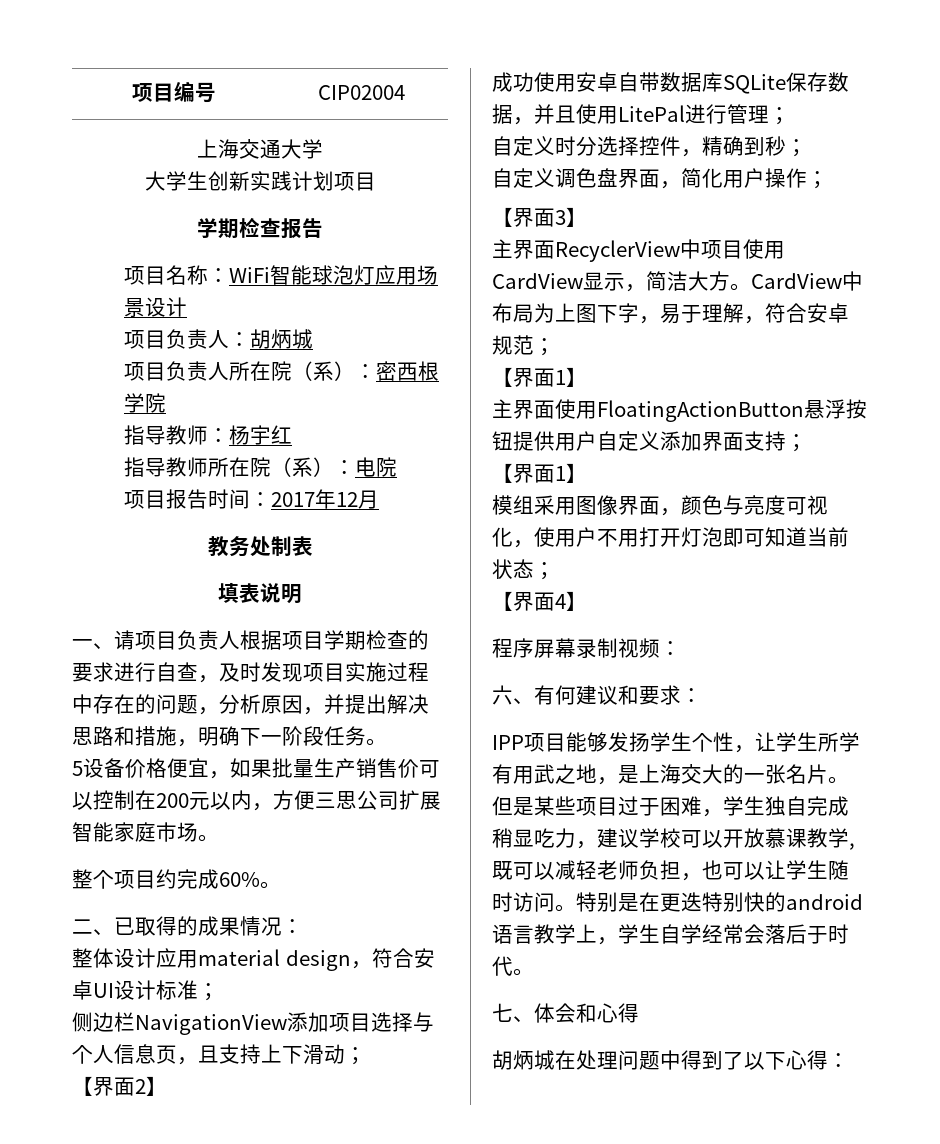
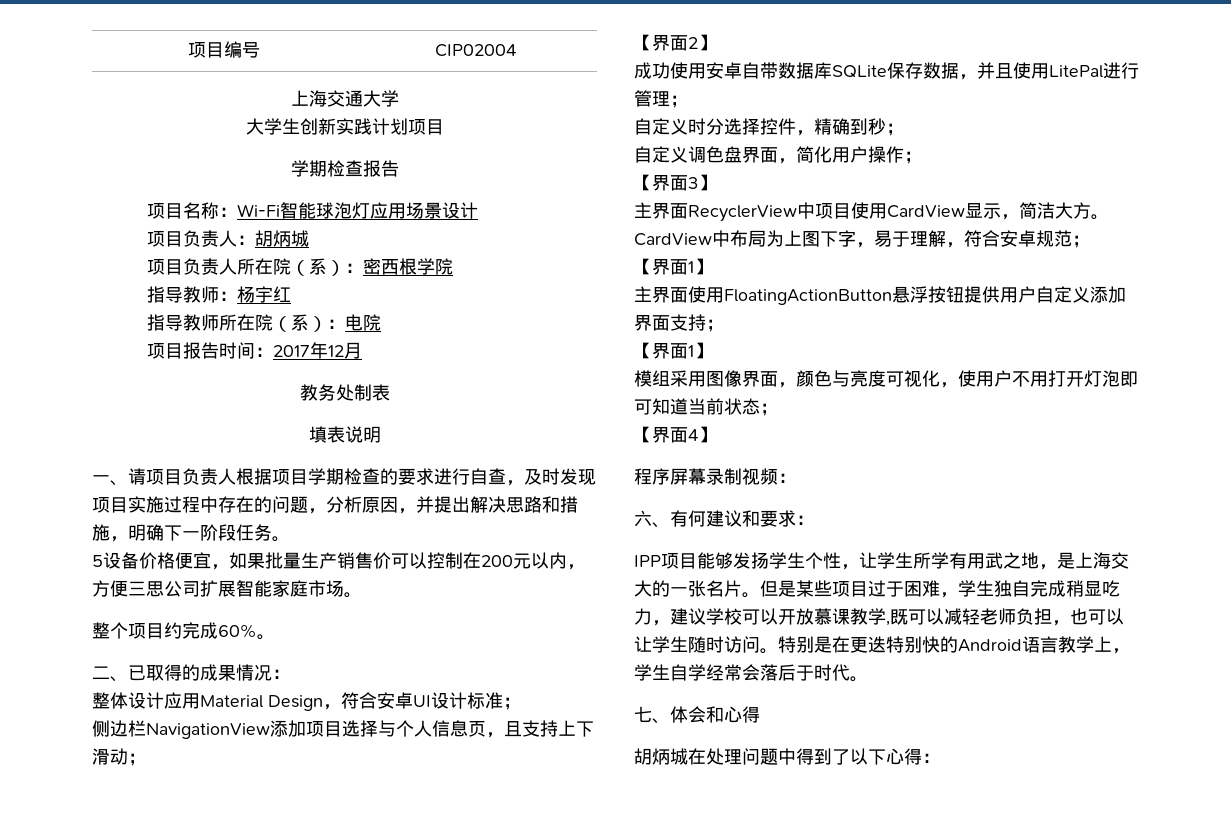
- 项目名称：WiFi智能球泡灯应用场景设计
+ 项目名称：Wi-Fi智能球泡灯应用场景设计
- 整体设计应用material design，符合安卓UI设计标准；
+ 整体设计应用Material Design，符合安卓UI设计标准；
- 特别是在更迭特别快的android语言教学上，学生自学经常会落后于时代。
+ 特别是在更迭特别快的Android语言教学上，学生自学经常会落后于时代。

